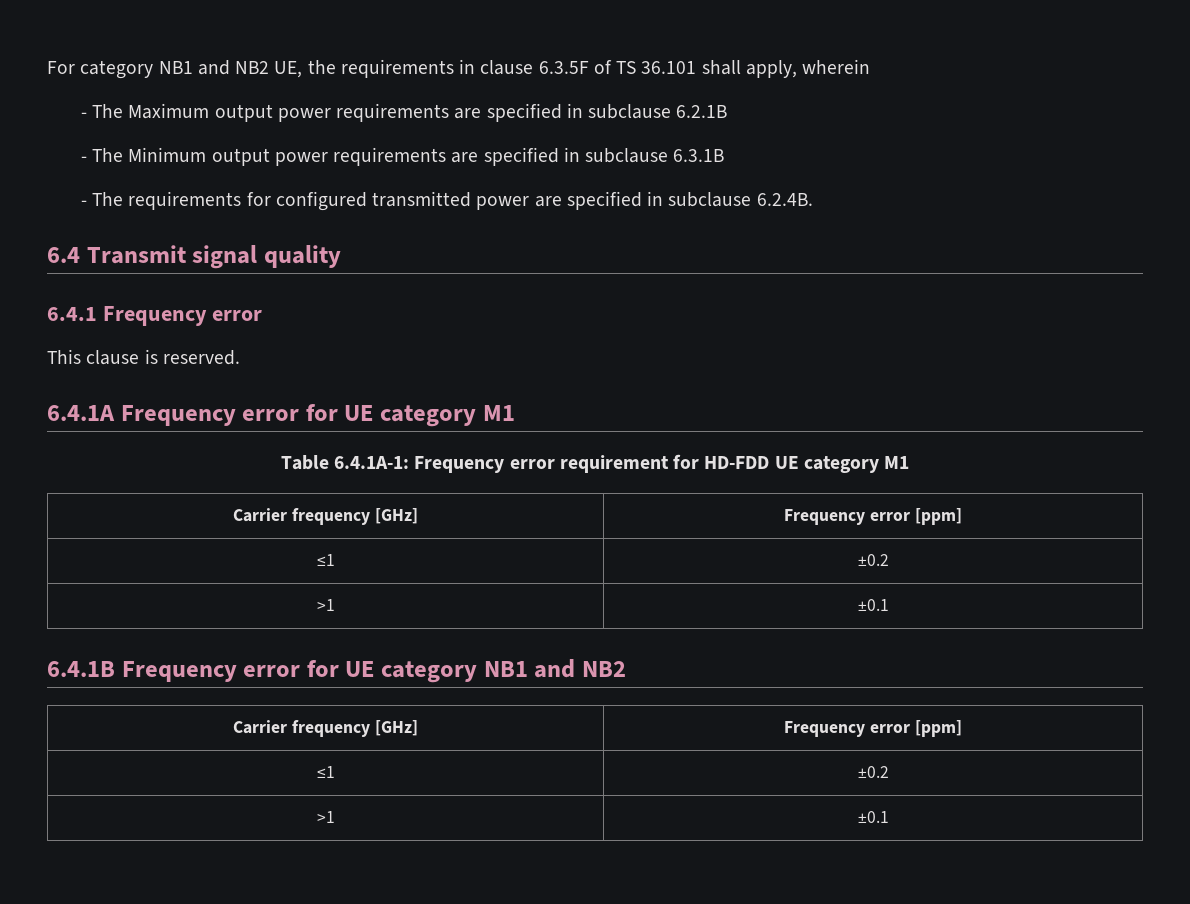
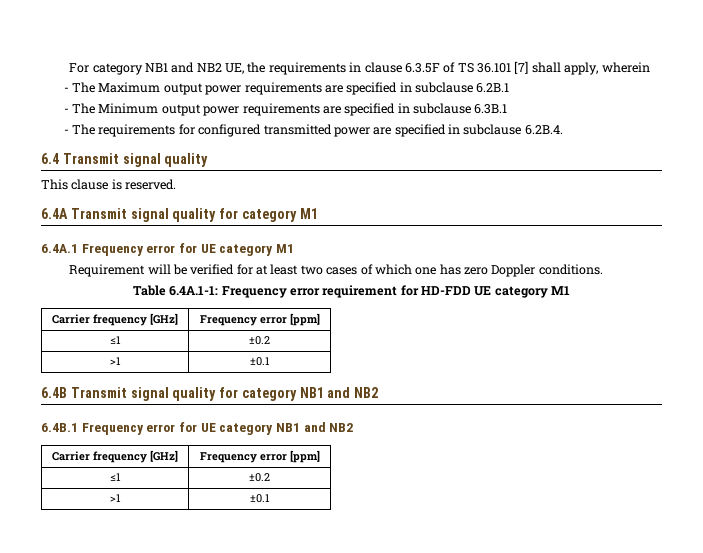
- For category NB1 and NB2 UE, the requirements in clause 6.3.5F of TS 36.101 shall apply, wherein
+ For category NB1 and NB2 UE, the requirements in clause 6.3.5F of TS 36.101 [7] shall apply, wherein
- - The Maximum output power requirements are specified in subclause 6.2.1B
+ - The Maximum output power requirements are specified in subclause 6.2B.1
- - The Minimum output power requirements are specified in subclause 6.3.1B
+ - The Minimum output power requirements are specified in subclause 6.3B.1
- - The requirements for configured transmitted power are specified in subclause 6.2.4B.
+ - The requirements for configured transmitted power are specified in subclause 6.2B.4.
- 6.4.1 Frequency error
- 6.4.1A Frequency error for UE category M1
+ 6.4A Transmit signal quality for category M1
+ 6.4A.1 Frequency error for UE category M1
+ Requirement will be verified for at least two cases of which one has zero Doppler conditions.
- Table 6.4.1A-1: Frequency error requirement for HD-FDD UE category M1
+ Table 6.4A.1-1: Frequency error requirement for HD-FDD UE category M1
- 6.4.1B Frequency error for UE category NB1 and NB2
+ 6.4B Transmit signal quality for category NB1 and NB2
+ 6.4B.1 Frequency error for UE category NB1 and NB2

